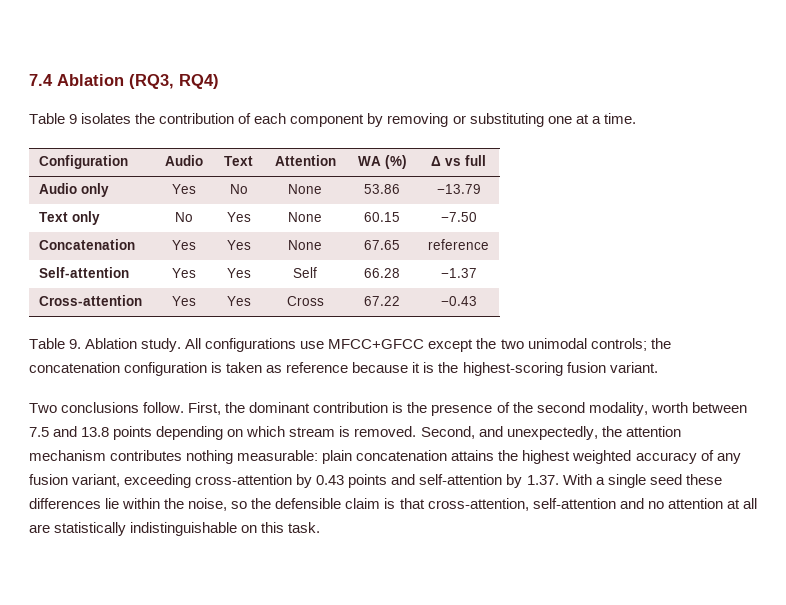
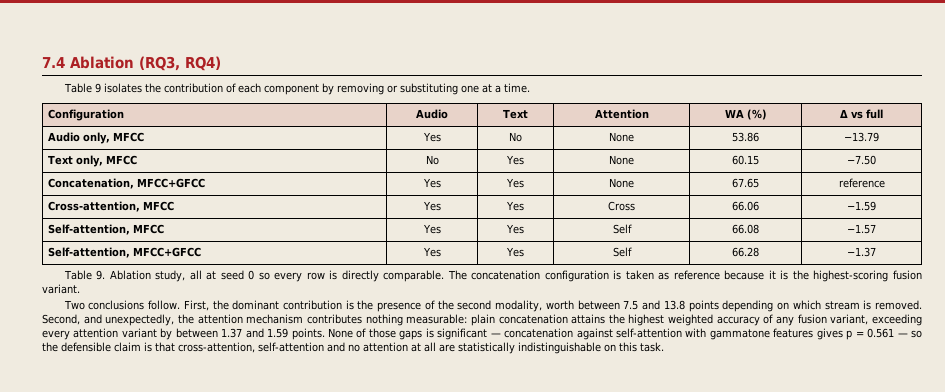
- Audio only | Yes | No | None | 53.86 | −13.79
+ Audio only, MFCC | Yes | No | None | 53.86 | −13.79
- Text only | No | Yes | None | 60.15 | −7.50
+ Text only, MFCC | No | Yes | None | 60.15 | −7.50
- Concatenation | Yes | Yes | None | 67.65 | reference
+ Concatenation, MFCC+GFCC | Yes | Yes | None | 67.65 | reference
- Self-attention | Yes | Yes | Self | 66.28 | −1.37
+ Cross-attention, MFCC | Yes | Yes | Cross | 66.06 | −1.59
+ Self-attention, MFCC | Yes | Yes | Self | 66.08 | −1.57
+ Self-attention, MFCC+GFCC | Yes | Yes | Self | 66.28 | −1.37
- Cross-attention | Yes | Yes | Cross | 67.22 | −0.43
- Table 9. Ablation study. All configurations use MFCC+GFCC except the two unimodal controls; the concatenation configuration is taken as reference because it is the highest-scoring fusion variant.
+ Table 9. Ablation study, all at seed 0 so every row is directly comparable. The concatenation configuration is taken as reference because it is the highest-scoring fusion variant.
- Second, and unexpectedly, the attention mechanism contributes nothing measurable: plain concatenation attains the highest weighted accuracy of any fusion variant, exceeding cross-attention by 0.43 points and self-attention by 1.37. With a single seed these differences lie within the noise, so the defensible claim is that cross-attention, self-attention and no attention at all are statistically indistinguishable on this task.
+ Second, and unexpectedly, the attention mechanism contributes nothing measurable: plain concatenation attains the highest weighted accuracy of any fusion variant, exceeding every attention variant by between 1.37 and 1.59 points. None of those gaps is significant — concatenation against self-attention with gammatone features gives p = 0.561 — so the defensible claim is that cross-attention, self-attention and no attention at all are statistically indistinguishable on this task.

